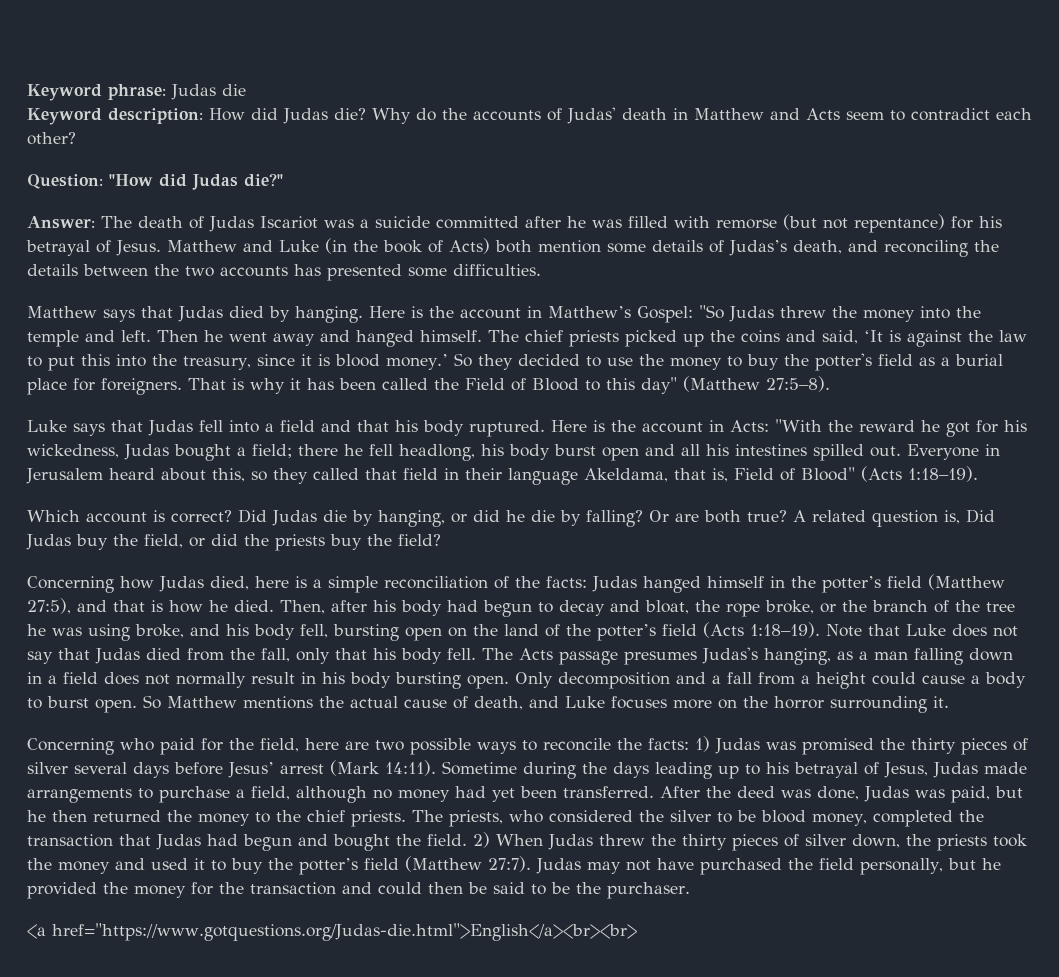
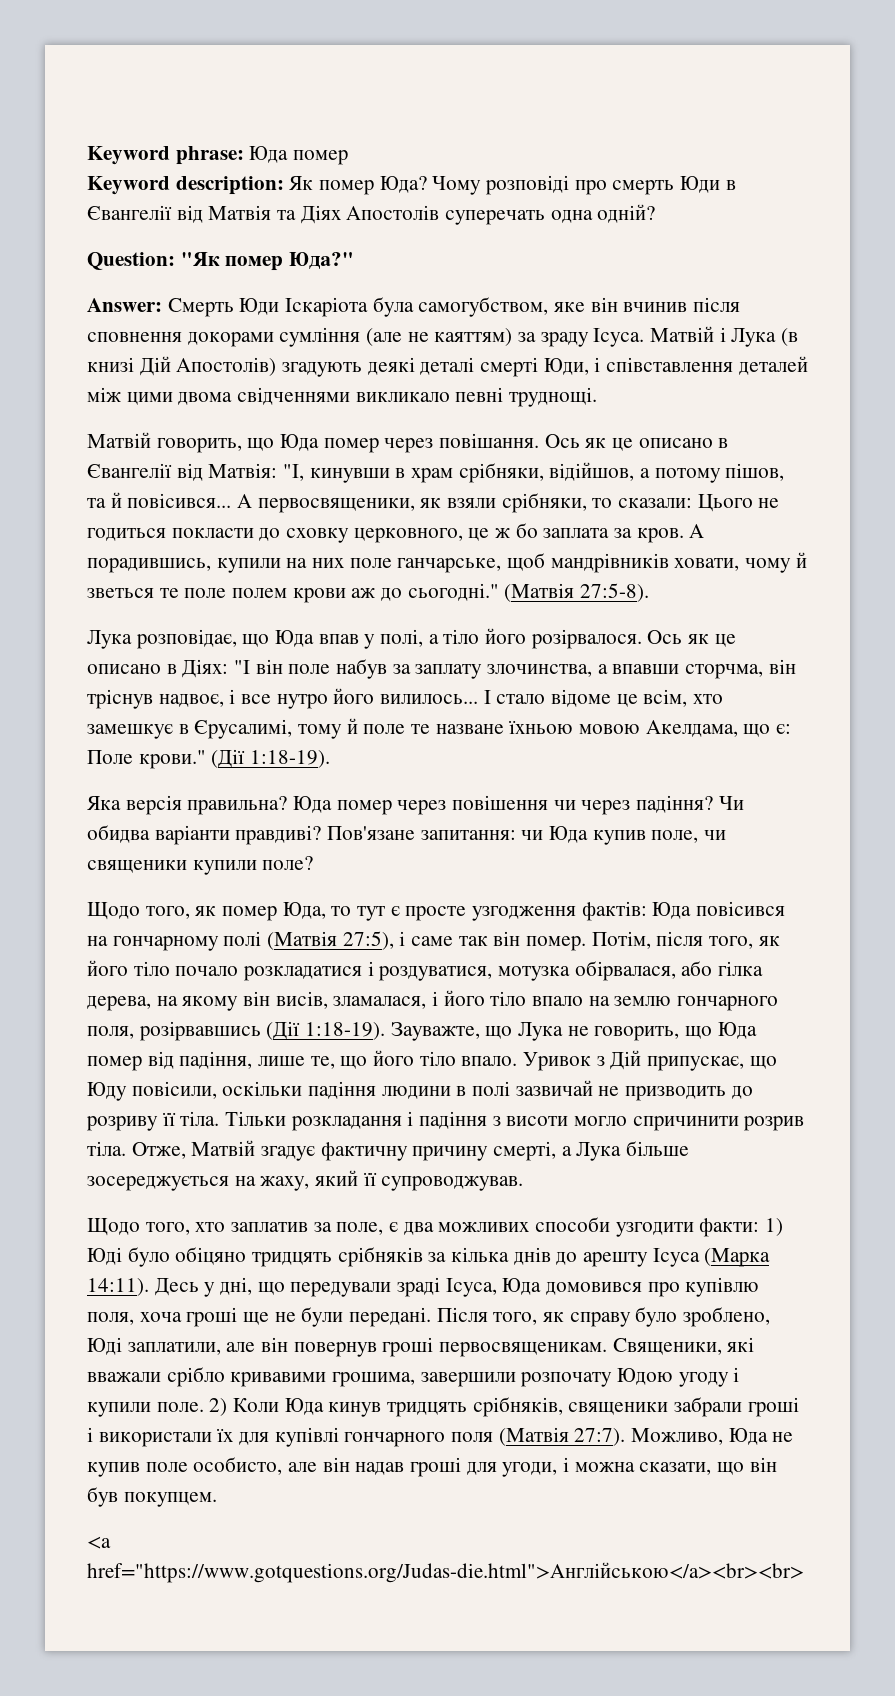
- Keyword phrase: Judas die
+ Keyword phrase: Юда помер
- Keyword description: How did Judas die? Why do the accounts of Judas' death in Matthew and Acts seem to contradict each other?
- Question: "How did Judas die?"
- Answer: The death of Judas Iscariot was a suicide committed after he was filled with remorse (but not repentance) for his betrayal of Jesus. Matthew and Luke (in the book of Acts) both mention some details of Judas’s death, and reconciling the details between the two accounts has presented some difficulties.
- Matthew says that Judas died by hanging. Here is the account in Matthew’s Gospel: "So Judas threw the money into the temple and left. Then he went away and hanged himself. The chief priests picked up the coins and said, ‘It is against the law to put this into the treasury, since it is blood money.’ So they decided to use the money to buy the potter's field as a burial place for foreigners. That is why it has been called the Field of Blood to this day" (Matthew 27:5–8).
- Luke says that Judas fell into a field and that his body ruptured. Here is the account in Acts: "With the reward he got for his wickedness, Judas bought a field; there he fell headlong, his body burst open and all his intestines spilled out. Everyone in Jerusalem heard about this, so they called that field in their language Akeldama, that is, Field of Blood" (Acts 1:18–19).
- Which account is correct? Did Judas die by hanging, or did he die by falling? Or are both true? A related question is, Did Judas buy the field, or did the priests buy the field?
- Concerning how Judas died, here is a simple reconciliation of the facts: Judas hanged himself in the potter’s field (Matthew 27:5), and that is how he died. Then, after his body had begun to decay and bloat, the rope broke, or the branch of the tree he was using broke, and his body fell, bursting open on the land of the potter’s field (Acts 1:18–19). Note that Luke does not say that Judas died from the fall, only that his body fell. The Acts passage presumes Judas's hanging, as a man falling down in a field does not normally result in his body bursting open. Only decomposition and a fall from a height could cause a body to burst open. So Matthew mentions the actual cause of death, and Luke focuses more on the horror surrounding it.
- Concerning who paid for the field, here are two possible ways to reconcile the facts: 1) Judas was promised the thirty pieces of silver several days before Jesus’ arrest (Mark 14:11). Sometime during the days leading up to his betrayal of Jesus, Judas made arrangements to purchase a field, although no money had yet been transferred. After the deed was done, Judas was paid, but he then returned the money to the chief priests. The priests, who considered the silver to be blood money, completed the transaction that Judas had begun and bought the field. 2) When Judas threw the thirty pieces of silver down, the priests took the money and used it to buy the potter’s field (Matthew 27:7). Judas may not have purchased the field personally, but he provided the money for the transaction and could then be said to be the purchaser.
+ Keyword description: Як помер Юда? Чому розповіді про смерть Юди в Євангелії від Матвія та Діях Апостолів суперечать одна одній?
+ Question: "Як помер Юда?"
+ Answer: Смерть Юди Іскаріота була самогубством, яке він вчинив після сповнення докорами сумління (але не каяттям) за зраду Ісуса. Матвій і Лука (в книзі Дій Апостолів) згадують деякі деталі смерті Юди, і співставлення деталей між цими двома свідченнями викликало певні труднощі.
+ Матвій говорить, що Юда помер через повішання. Ось як це описано в Євангелії від Матвія: "І, кинувши в храм срібняки, відійшов, а потому пішов, та й повісився... А первосвященики, як взяли срібняки, то сказали: Цього не годиться покласти до сховку церковного, це ж бо заплата за кров. А порадившись, купили на них поле ганчарське, щоб мандрівників ховати, чому й зветься те поле полем крови аж до сьогодні." (Матвія 27:5-8).
+ Лука розповідає, що Юда впав у полі, а тіло його розірвалося. Ось як це описано в Діях: "І він поле набув за заплату злочинства, а впавши сторчма, він тріснув надвоє, і все нутро його вилилось... І стало відоме це всім, хто замешкує в Єрусалимі, тому й поле те назване їхньою мовою Акелдама, що є: Поле крови." (Дії 1:18-19).
+ Яка версія правильна? Юда помер через повішення чи через падіння? Чи обидва варіанти правдиві? Пов'язане запитання: чи Юда купив поле, чи священики купили поле?
+ Щодо того, як помер Юда, то тут є просте узгодження фактів: Юда повісився на гончарному полі (Матвія 27:5), і саме так він помер. Потім, після того, як його тіло почало розкладатися і роздуватися, мотузка обірвалася, або гілка дерева, на якому він висів, зламалася, і його тіло впало на землю гончарного поля, розірвавшись (Дії 1:18-19). Зауважте, що Лука не говорить, що Юда помер від падіння, лише те, що його тіло впало. Уривок з Дій припускає, що Юду повісили, оскільки падіння людини в полі зазвичай не призводить до розриву її тіла. Тільки розкладання і падіння з висоти могло спричинити розрив тіла. Отже, Матвій згадує фактичну причину смерті, а Лука більше зосереджується на жаху, який її супроводжував.
+ Щодо того, хто заплатив за поле, є два можливих способи узгодити факти: 1) Юді було обіцяно тридцять срібняків за кілька днів до арешту Ісуса (Марка 14:11). Десь у дні, що передували зраді Ісуса, Юда домовився про купівлю поля, хоча гроші ще не були передані. Після того, як справу було зроблено, Юді заплатили, але він повернув гроші первосвященикам. Священики, які вважали срібло кривавими грошима, завершили розпочату Юдою угоду і купили поле. 2) Коли Юда кинув тридцять срібняків, священики забрали гроші і використали їх для купівлі гончарного поля (Матвія 27:7). Можливо, Юда не купив поле особисто, але він надав гроші для угоди, і можна сказати, що він був покупцем.
- <a href="https://www.gotquestions.org/Judas-die.html">English</a><br><br>
+ <a href="https://www.gotquestions.org/Judas-die.html">Англійською</a><br><br>

